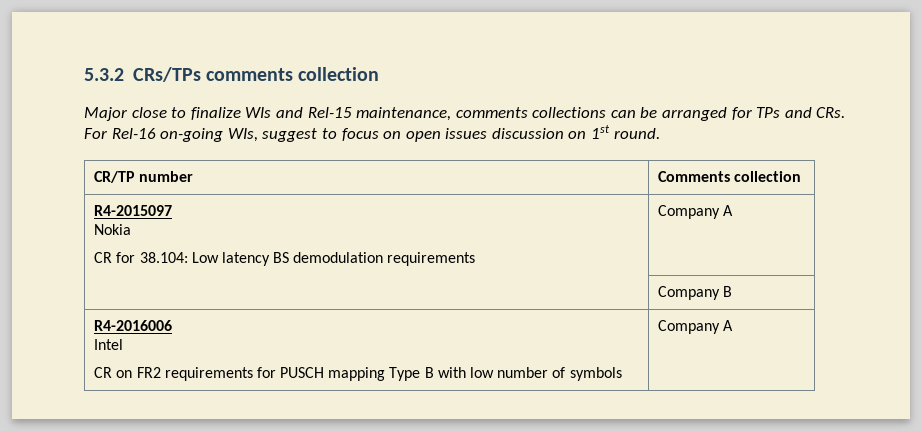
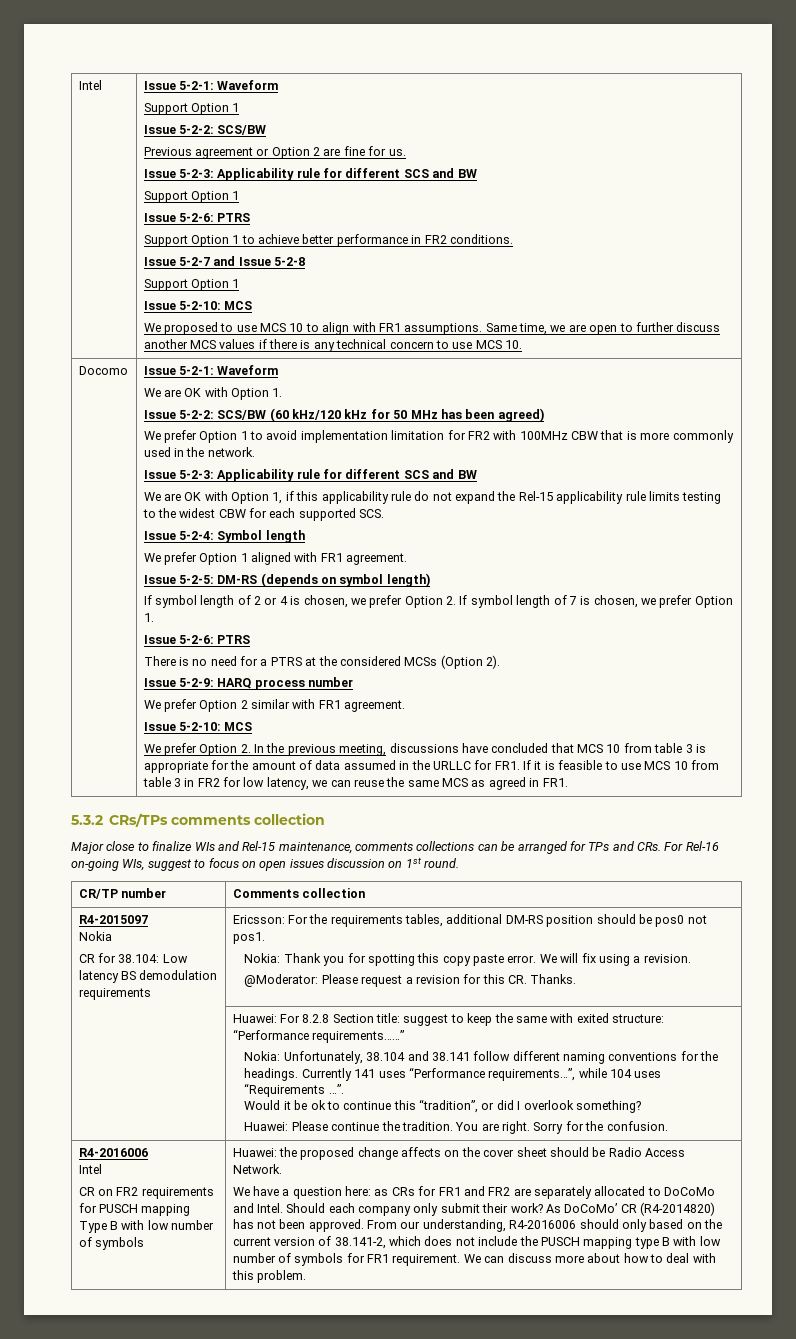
+ Intel | Issue 5-2-1: Waveform
+ Support Option 1
+ Issue 5-2-2: SCS/BW
+ Previous agreement or Option 2 are fine for us.
+ Issue 5-2-3: Applicability rule for different SCS and BW
+ Support Option 1
+ Issue 5-2-6: PTRS
+ Support Option 1 to achieve better performance in FR2 conditions.
+ Issue 5-2-7 and Issue 5-2-8
+ Support Option 1
+ Issue 5-2-10: MCS
+ We proposed to use MCS 10 to align with FR1 assumptions. Same time, we are open to further discuss another MCS values if there is any technical concern to use MCS 10.
+ Docomo | Issue 5-2-1: Waveform
+ We are OK with Option 1.
+ Issue 5-2-2: SCS/BW (60 kHz/120 kHz for 50 MHz has been agreed)
+ We prefer Option 1 to avoid implementation limitation for FR2 with 100MHz CBW that is more commonly used in the network.
+ Issue 5-2-3: Applicability rule for different SCS and BW
+ We are OK with Option 1, if this applicability rule do not expand the Rel-15 applicability rule limits testing to the widest CBW for each supported SCS.
+ Issue 5-2-4: Symbol length
+ We prefer Option 1 aligned with FR1 agreement.
+ Issue 5-2-5: DM-RS (depends on symbol length)
+ If symbol length of 2 or 4 is chosen, we prefer Option 2. If symbol length of 7 is chosen, we prefer Option 1.
+ Issue 5-2-6: PTRS
+ There is no need for a PTRS at the considered MCSs (Option 2).
+ Issue 5-2-9: HARQ process number
+ We prefer Option 2 similar with FR1 agreement.
+ Issue 5-2-10: MCS
+ We prefer Option 2. In the previous meeting, discussions have concluded that MCS 10 from table 3 is appropriate for the amount of data assumed in the URLLC for FR1. If it is feasible to use MCS 10 from table 3 in FR2 for low latency, we can reuse the same MCS as agreed in FR1.
- CR for 38.104: Low latency BS demodulation requirements | Company A
- | Company B
+ CR for 38.104: Low latency BS demodulation requirements | Ericsson: For the requirements tables, additional DM-RS position should be pos0 not pos1.
+ Nokia: Thank you for spotting this copy paste error. We will fix using a revision.
+ @Moderator: Please request a revision for this CR. Thanks.
+ | Huawei: For 8.2.8 Section title: suggest to keep the same with exited structure: “Performance requirements……”
+ Nokia: Unfortunately, 38.104 and 38.141 follow different naming conventions for the headings. Currently 141 uses “Performance requirements…”, while 104 uses “Requirements …”.
+ Would it be ok to continue this “tradition”, or did I overlook something?
+ Huawei: Please continue the tradition. You are right. Sorry for the confusion.
- CR on FR2 requirements for PUSCH mapping Type B with low number of symbols | Company A
+ CR on FR2 requirements for PUSCH mapping Type B with low number of symbols | Huawei: the proposed change affects on the cover sheet should be Radio Access Network.
+ We have a question here: as CRs for FR1 and FR2 are separately allocated to DoCoMo and Intel. Should each company only submit their work? As DoCoMo’ CR (R4-2014820) has not been approved. From our understanding, R4-2016006 should only based on the current version of 38.141-2, which does not include the PUSCH mapping type B with low number of symbols for FR1 requirement. We can discuss more about how to deal with this problem.

